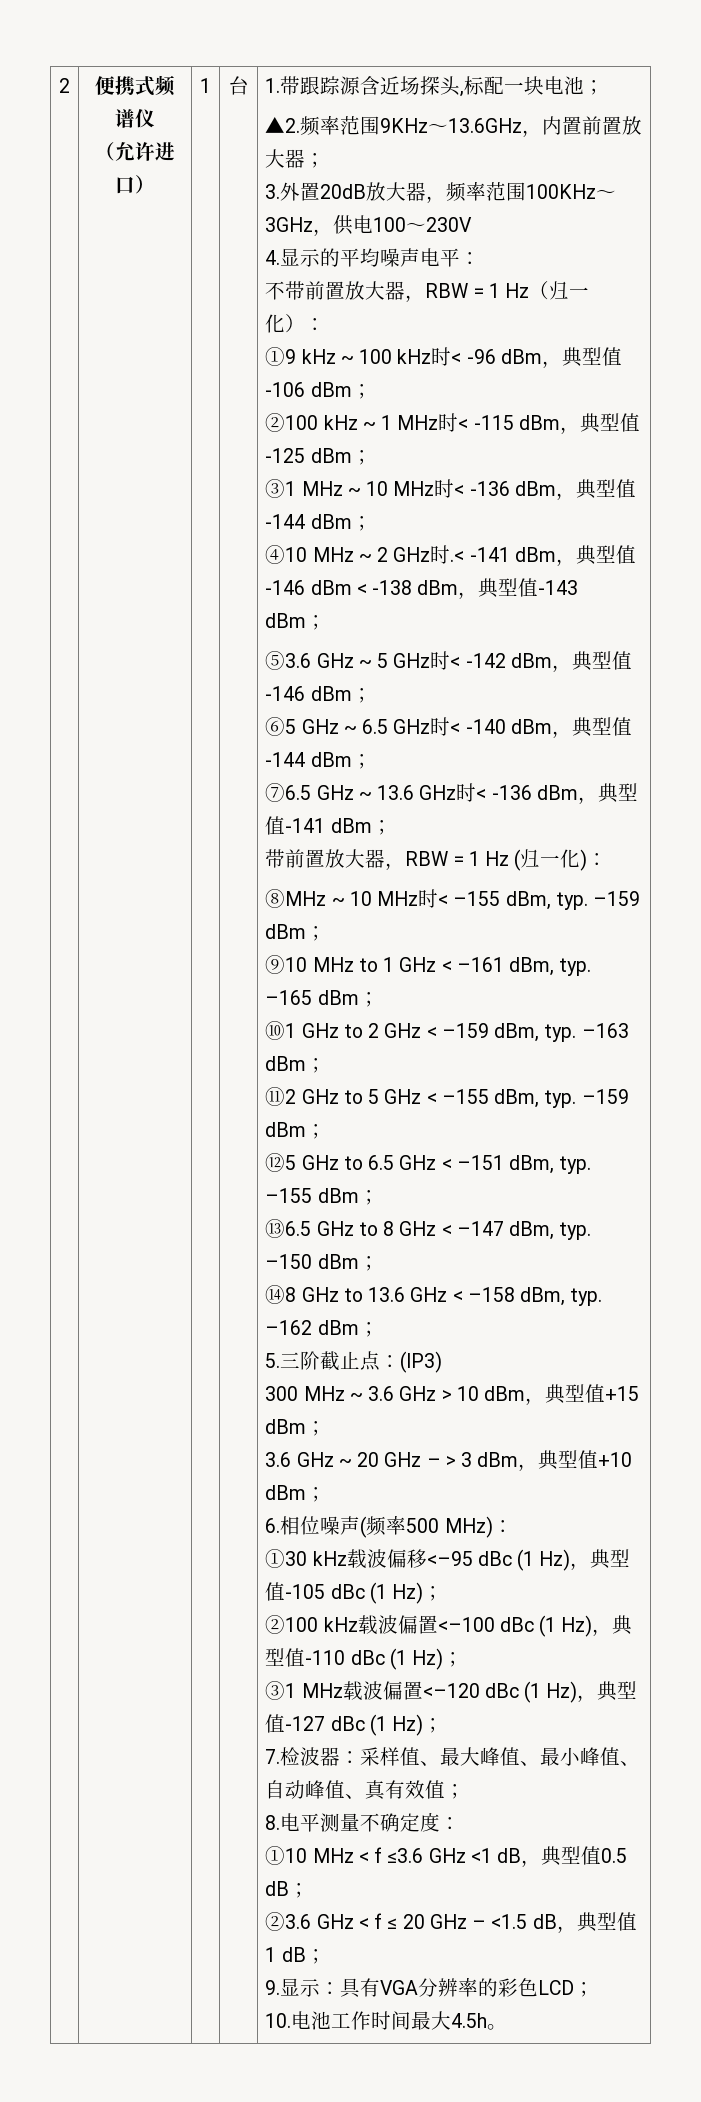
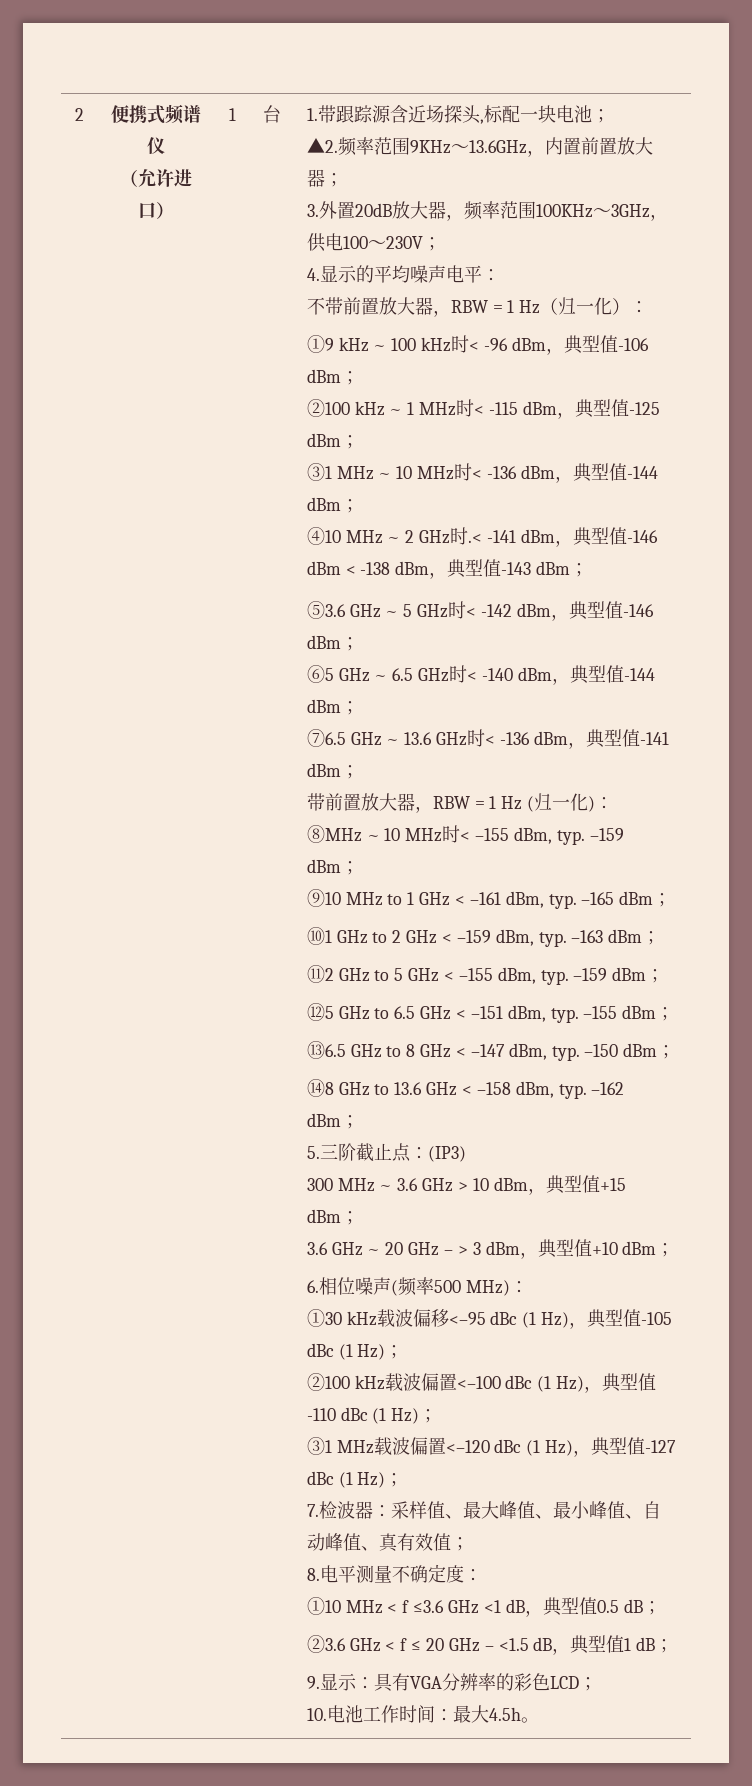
- 3.外置20dB放大器，频率范围100KHz～3GHz，供电100～230V
+ 3.外置20dB放大器，频率范围100KHz～3GHz，供电100～230V；
- 10.电池工作时间最大4.5h。
+ 10.电池工作时间：最大4.5h。

